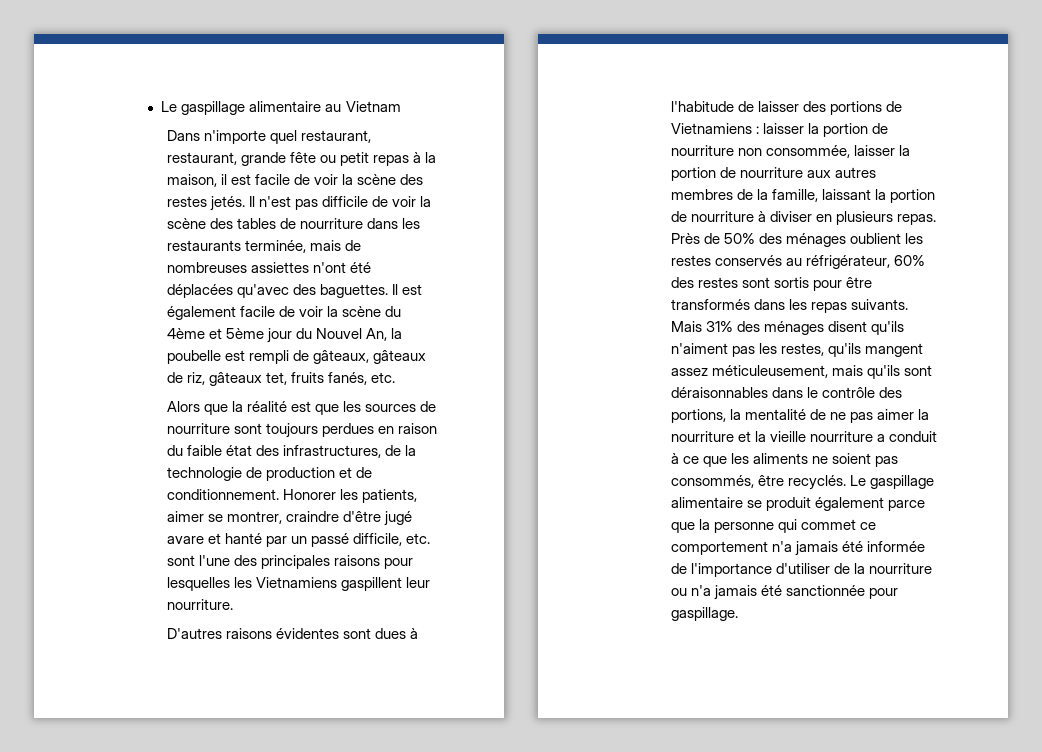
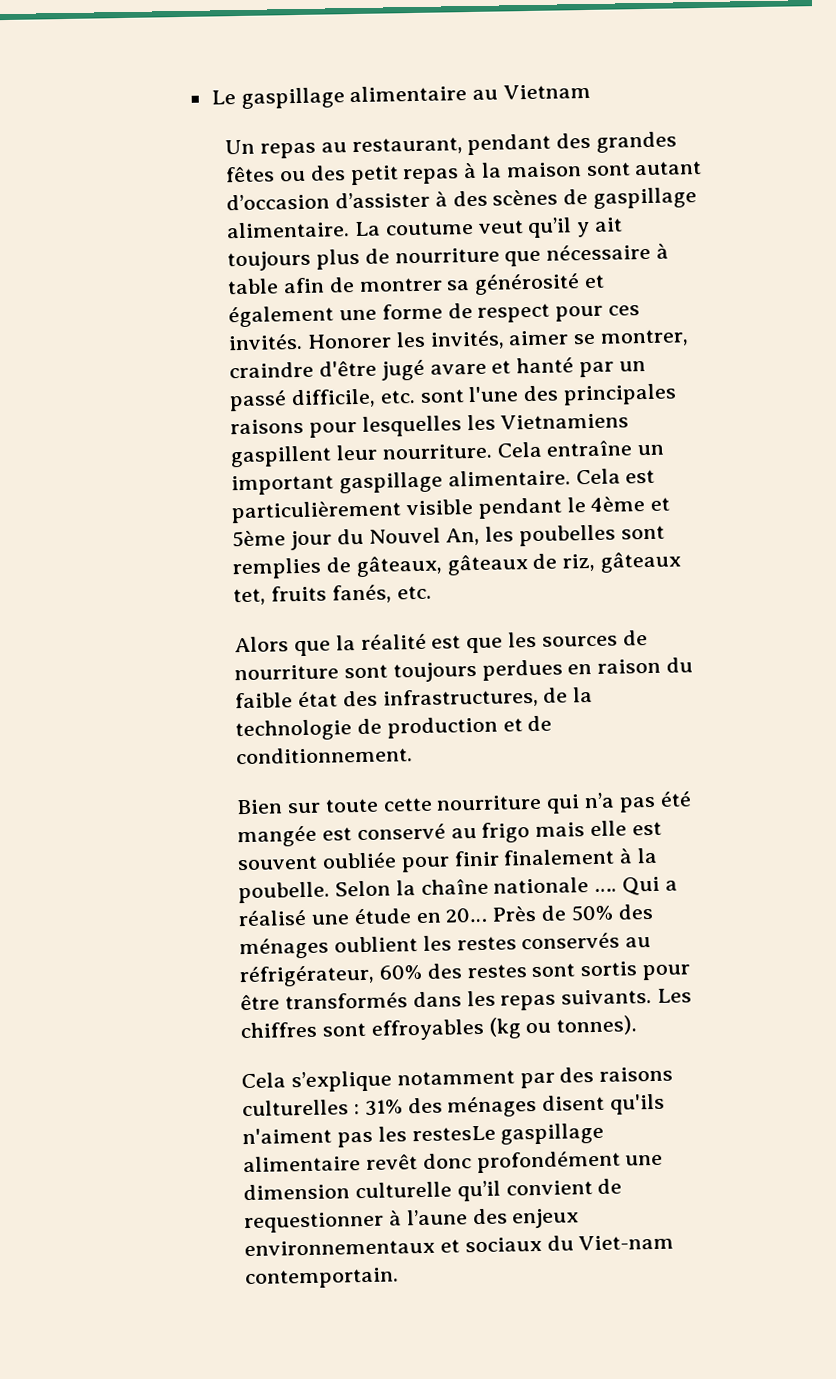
- Dans n'importe quel restaurant, restaurant, grande fête ou petit repas à la maison, il est facile de voir la scène des restes jetés. Il n'est pas difficile de voir la scène des tables de nourriture dans les restaurants terminée, mais de nombreuses assiettes n'ont été déplacées qu'avec des baguettes. Il est également facile de voir la scène du 4ème et 5ème jour du Nouvel An, la poubelle est rempli de gâteaux, gâteaux de riz, gâteaux tet, fruits fanés, etc.
+ Un repas au restaurant, pendant des grandes fêtes ou des petit repas à la maison sont autant d’occasion d’assister à des scènes de gaspillage alimentaire. La coutume veut qu’il y ait toujours plus de nourriture que nécessaire à table afin de montrer sa générosité et également une forme de respect pour ces invités. Honorer les invités, aimer se montrer, craindre d'être jugé avare et hanté par un passé difficile, etc. sont l'une des principales raisons pour lesquelles les Vietnamiens gaspillent leur nourriture. Cela entraîne un important gaspillage alimentaire. Cela est particulièrement visible pendant le 4ème et 5ème jour du Nouvel An, les poubelles sont remplies de gâteaux, gâteaux de riz, gâteaux tet, fruits fanés, etc.
- Alors que la réalité est que les sources de nourriture sont toujours perdues en raison du faible état des infrastructures, de la technologie de production et de conditionnement. Honorer les patients, aimer se montrer, craindre d'être jugé avare et hanté par un passé difficile, etc. sont l'une des principales raisons pour lesquelles les Vietnamiens gaspillent leur nourriture.
- D'autres raisons évidentes sont dues à l'habitude de laisser des portions de Vietnamiens : laisser la portion de nourriture non consommée, laisser la portion de nourriture aux autres membres de la famille, laissant la portion de nourriture à diviser en plusieurs repas.
+ Alors que la réalité est que les sources de nourriture sont toujours perdues en raison du faible état des infrastructures, de la technologie de production et de conditionnement.
+ Bien sur toute cette nourriture qui n’a pas été mangée est conservé au frigo mais elle est souvent oubliée pour finir finalement à la poubelle. Selon la chaîne nationale …. Qui a réalisé une étude en 20…
- Mais 31% des ménages disent qu'ils n'aiment pas les restes, qu'ils mangent assez méticuleusement, mais qu'ils sont déraisonnables dans le contrôle des portions, la mentalité de ne pas aimer la nourriture et la vieille nourriture a conduit à ce que les aliments ne soient pas consommés, être recyclés. Le gaspillage alimentaire se produit également parce que la personne qui commet ce comportement n'a jamais été informée de l'importance d'utiliser de la nourriture ou n'a jamais été sanctionnée pour gaspillage.
+ Les chiffres sont effroyables (kg ou tonnes).
+ Cela s’explique notamment par des raisons culturelles : 31% des ménages disent qu'ils n'aiment pas les restesLe gaspillage alimentaire revêt donc profondément une dimension culturelle qu’il convient de requestionner à l’aune des enjeux environnementaux et sociaux du Viet-nam contemportain.

